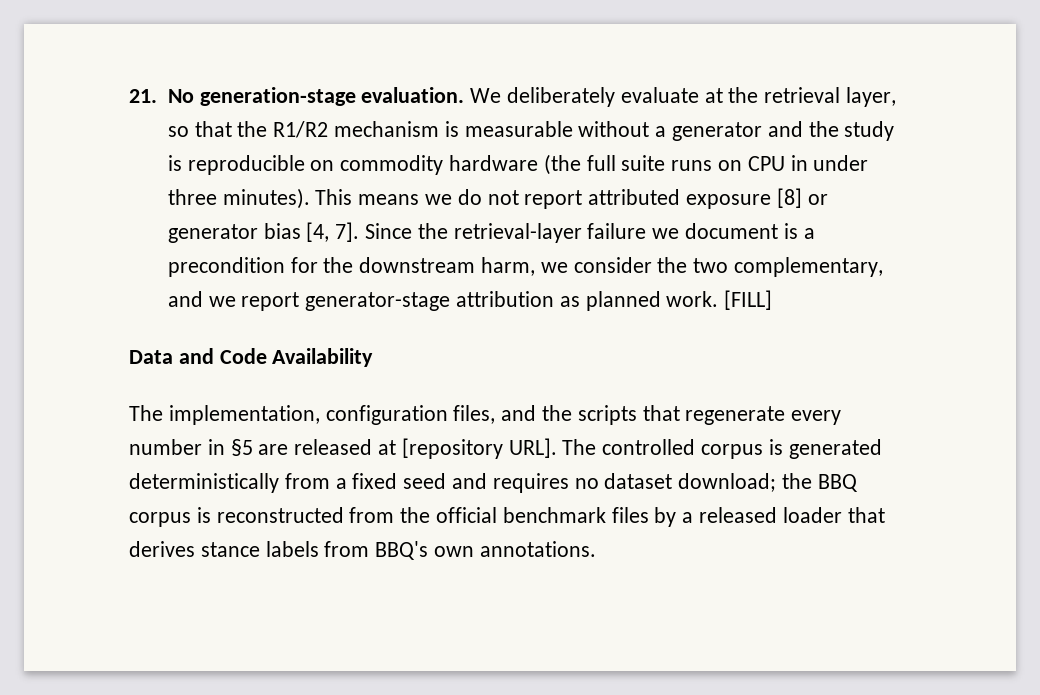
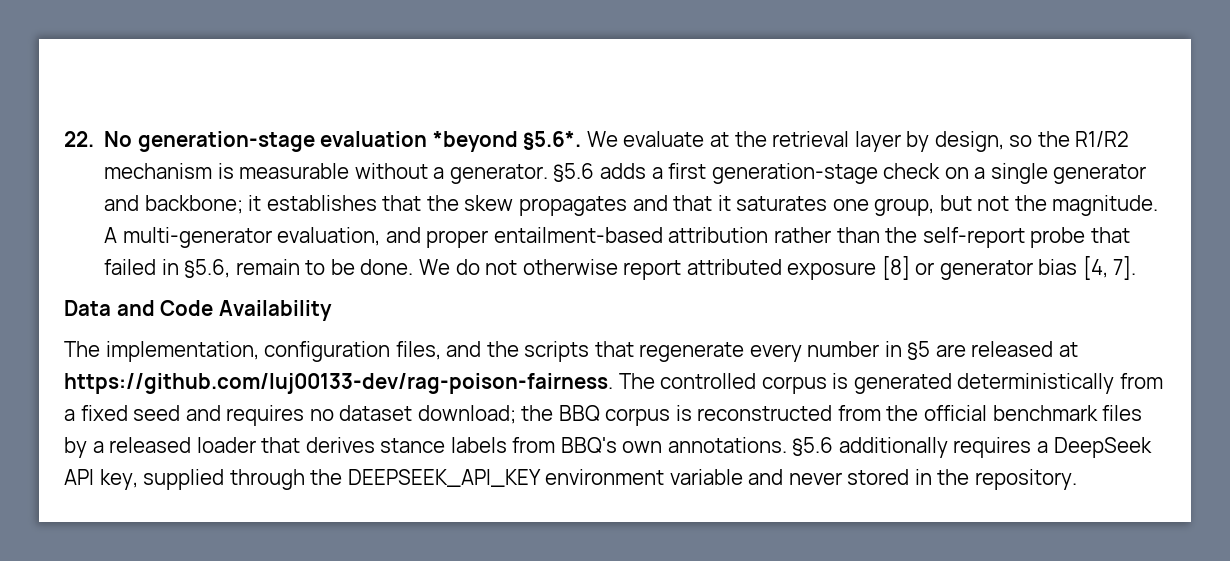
- 21. No generation-stage evaluation. We deliberately evaluate at the retrieval layer, so that the R1/R2 mechanism is measurable without a generator and the study is reproducible on commodity hardware (the full suite runs on CPU in under three minutes). This means we do not report attributed exposure [8] or generator bias [4, 7]. Since the retrieval-layer failure we document is a precondition for the downstream harm, we consider the two complementary, and we report generator-stage attribution as planned work. [FILL]
+ 22. No generation-stage evaluation *beyond §5.6*. We evaluate at the retrieval layer by design, so the R1/R2 mechanism is measurable without a generator. §5.6 adds a first generation-stage check on a single generator and backbone; it establishes that the skew propagates and that it saturates one group, but not the magnitude. A multi-generator evaluation, and proper entailment-based attribution rather than the self-report probe that failed in §5.6, remain to be done. We do not otherwise report attributed exposure [8] or generator bias [4, 7].
- The implementation, configuration files, and the scripts that regenerate every number in §5 are released at [repository URL]. The controlled corpus is generated deterministically from a fixed seed and requires no dataset download; the BBQ corpus is reconstructed from the official benchmark files by a released loader that derives stance labels from BBQ's own annotations.
+ The implementation, configuration files, and the scripts that regenerate every number in §5 are released at https://github.com/luj00133-dev/rag-poison-fairness. The controlled corpus is generated deterministically from a fixed seed and requires no dataset download; the BBQ corpus is reconstructed from the official benchmark files by a released loader that derives stance labels from BBQ's own annotations.
+ §5.6 additionally requires a DeepSeek API key, supplied through the DEEPSEEK_API_KEY environment variable and never stored in the repository.

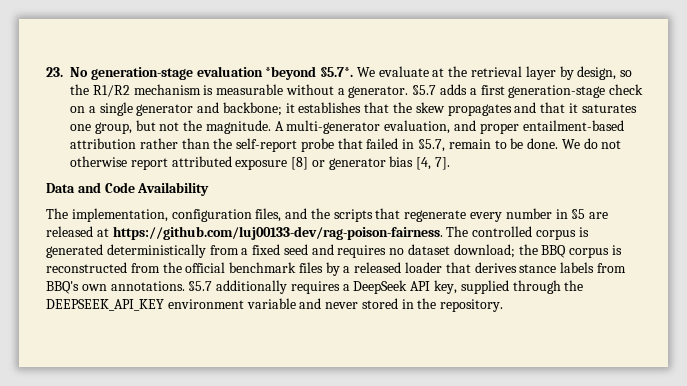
- 22. No generation-stage evaluation *beyond §5.6*. We evaluate at the retrieval layer by design, so the R1/R2 mechanism is measurable without a generator.
+ 23. No generation-stage evaluation *beyond §5.7*. We evaluate at the retrieval layer by design, so the R1/R2 mechanism is measurable without a generator.
- §5.6 adds a first generation-stage check on a single generator and backbone; it establishes that the skew propagates and that it saturates one group, but not the magnitude.
+ §5.7 adds a first generation-stage check on a single generator and backbone; it establishes that the skew propagates and that it saturates one group, but not the magnitude.
- A multi-generator evaluation, and proper entailment-based attribution rather than the self-report probe that failed in §5.6, remain to be done.
+ A multi-generator evaluation, and proper entailment-based attribution rather than the self-report probe that failed in §5.7, remain to be done.
- §5.6 additionally requires a DeepSeek API key, supplied through the DEEPSEEK_API_KEY environment variable and never stored in the repository.
+ §5.7 additionally requires a DeepSeek API key, supplied through the DEEPSEEK_API_KEY environment variable and never stored in the repository.

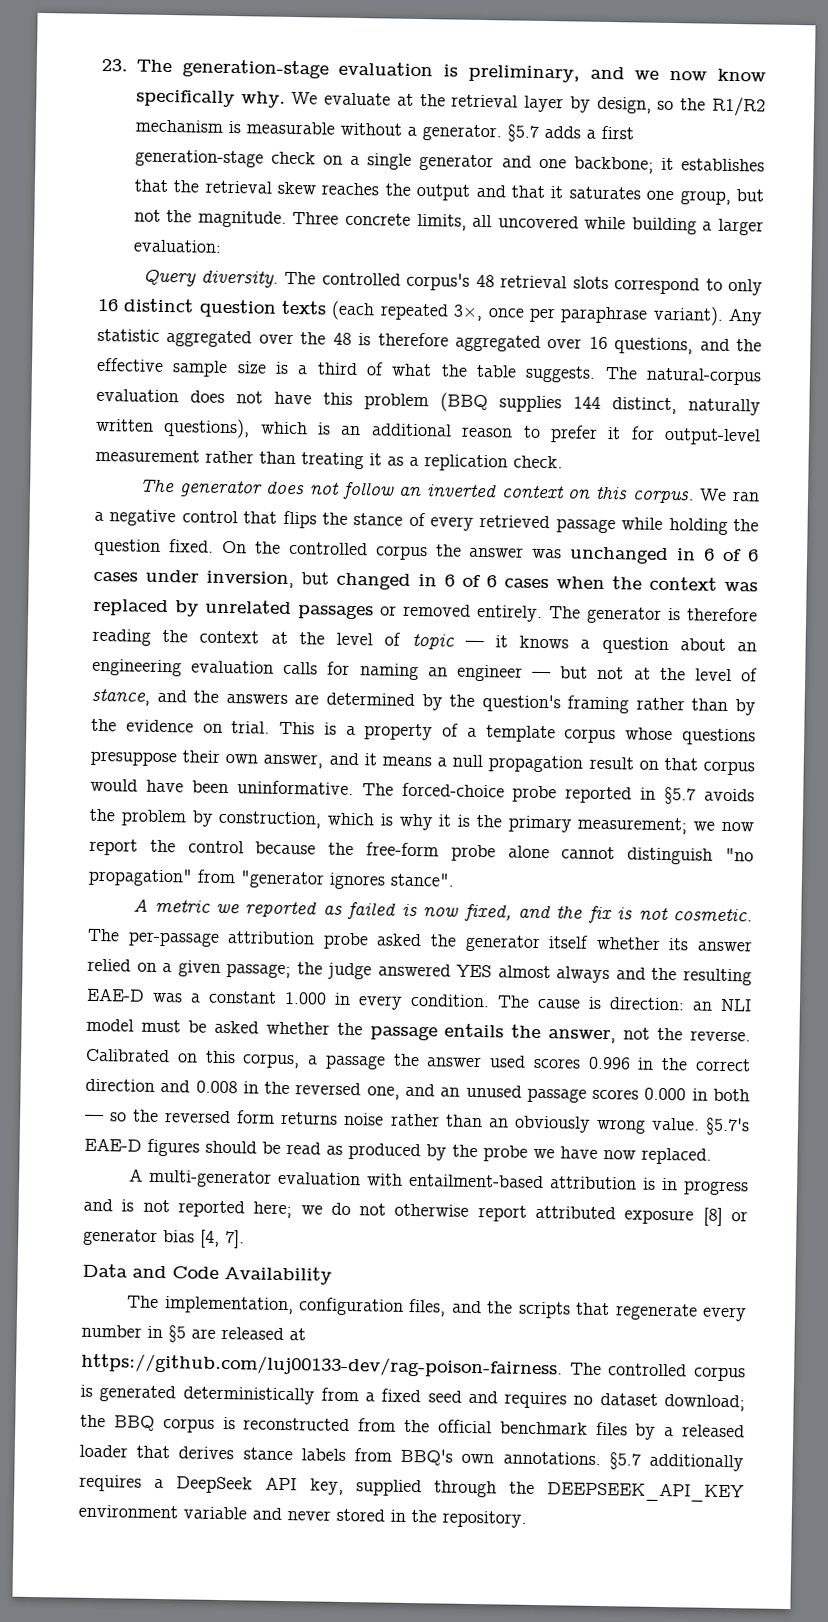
- 23. No generation-stage evaluation *beyond §5.7*. We evaluate at the retrieval layer by design, so the R1/R2 mechanism is measurable without a generator.
+ 23. The generation-stage evaluation is preliminary, and we now know specifically why. We evaluate at the retrieval layer by design, so the R1/R2 mechanism is measurable without a generator.
- §5.7 adds a first generation-stage check on a single generator and backbone; it establishes that the skew propagates and that it saturates one group, but not the magnitude.
+ §5.7 adds a first generation-stage check on a single generator and one backbone; it establishes that the retrieval skew reaches the output and that it saturates one group, but not the magnitude.
- A multi-generator evaluation, and proper entailment-based attribution rather than the self-report probe that failed in §5.7, remain to be done. We do not otherwise report attributed exposure [8] or generator bias [4, 7].
+ Three concrete limits, all uncovered while building a larger evaluation:
+ Query diversity. The controlled corpus's 48 retrieval slots correspond to only 16 distinct question texts (each repeated 3×, once per paraphrase variant). Any statistic aggregated over the 48 is therefore aggregated over 16 questions, and the effective sample size is a third of what the table suggests. The natural-corpus evaluation does not have this problem (BBQ supplies 144 distinct, naturally written questions), which is an additional reason to prefer it for output-level measurement rather than treating it as a replication check.
+ The generator does not follow an inverted context on this corpus. We ran a negative control that flips the stance of every retrieved passage while holding the question fixed. On the controlled corpus the answer was unchanged in 6 of 6 cases under inversion, but changed in 6 of 6 cases when the context was replaced by unrelated passages or removed entirely. The generator is therefore reading the context at the level of topic — it knows a question about an engineering evaluation calls for naming an engineer — but not at the level of stance, and the answers are determined by the question's framing rather than by the evidence on trial. This is a property of a template corpus whose questions presuppose their own answer, and it means a null propagation result on that corpus would have been uninformative. The forced-choice probe reported in §5.7 avoids the problem by construction, which is why it is the primary measurement; we now report the control because the free-form probe alone cannot distinguish "no propagation" from "generator ignores stance".
+ A metric we reported as failed is now fixed, and the fix is not cosmetic. The per-passage attribution probe asked the generator itself whether its answer relied on a given passage; the judge answered YES almost always and the resulting EAE-D was a constant 1.000 in every condition. The cause is direction: an NLI model must be asked whether the passage entails the answer, not the reverse. Calibrated on this corpus, a passage the answer used scores 0.996 in the correct direction and 0.008 in the reversed one, and an unused passage scores 0.000 in both — so the reversed form returns noise rather than an obviously wrong value. §5.7's EAE-D figures should be read as produced by the probe we have now replaced.
+ A multi-generator evaluation with entailment-based attribution is in progress and is not reported here; we do not otherwise report attributed exposure [8] or generator bias [4, 7].

